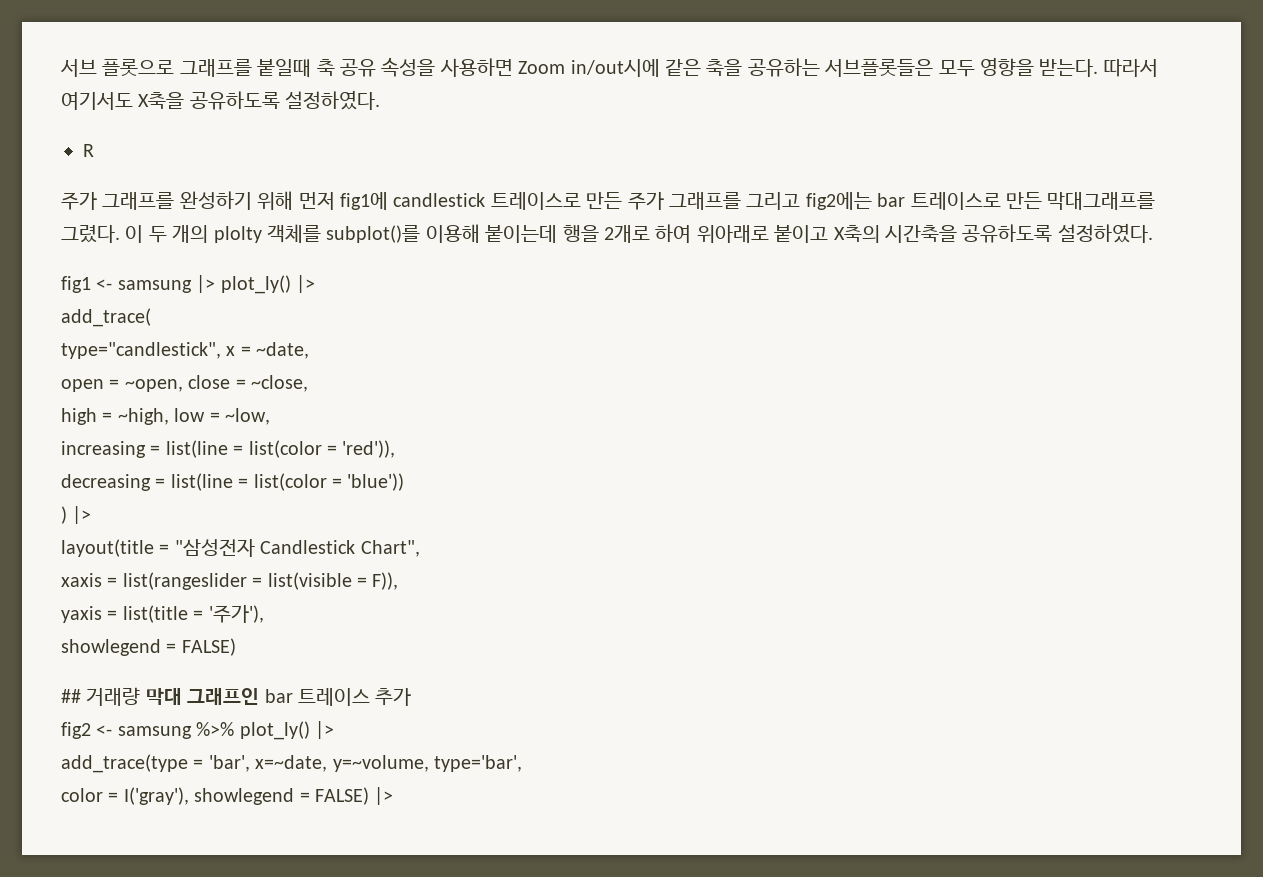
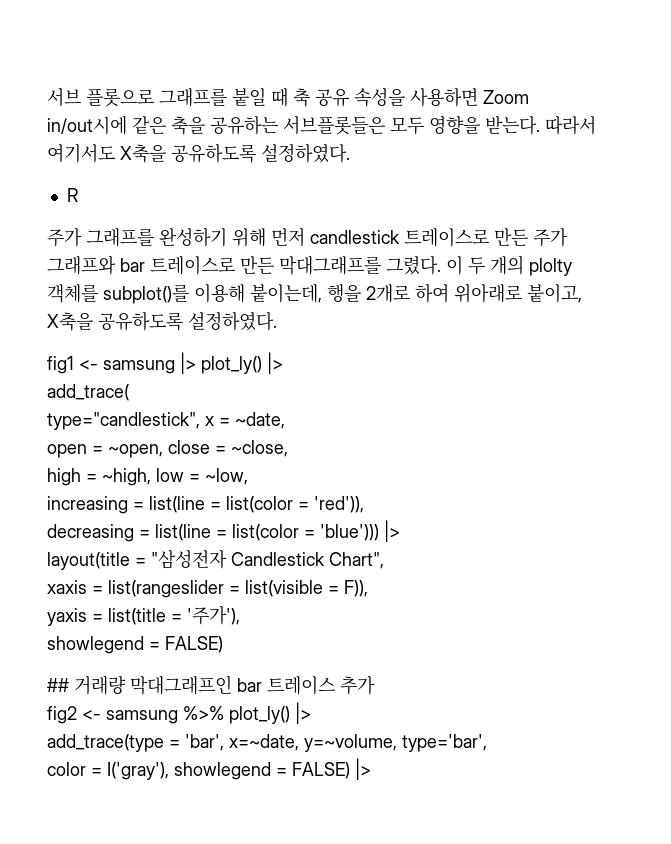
- 서브 플롯으로 그래프를 붙일때 축 공유 속성을 사용하면 Zoom in/out시에 같은 축을 공유하는 서브플롯들은 모두 영향을 받는다.
+ 서브 플롯으로 그래프를 붙일 때 축 공유 속성을 사용하면 Zoom in/out시에 같은 축을 공유하는 서브플롯들은 모두 영향을 받는다.
- 주가 그래프를 완성하기 위해 먼저 fig1에 candlestick 트레이스로 만든 주가 그래프를 그리고 fig2에는 bar 트레이스로 만든 막대그래프를 그렸다.
+ 주가 그래프를 완성하기 위해 먼저 candlestick 트레이스로 만든 주가 그래프와 bar 트레이스로 만든 막대그래프를 그렸다.
- 이 두 개의 plolty 객체를 subplot()를 이용해 붙이는데 행을 2개로 하여 위아래로 붙이고 X축의 시간축을 공유하도록 설정하였다.
+ 이 두 개의 plolty 객체를 subplot()를 이용해 붙이는데, 행을 2개로 하여 위아래로 붙이고, X축을 공유하도록 설정하였다.
- decreasing = list(line = list(color = 'blue'))
- ) |>
+ decreasing = list(line = list(color = 'blue'))) |>
- ## 거래량 막대 그래프인 bar 트레이스 추가
+ ## 거래량 막대그래프인 bar 트레이스 추가

